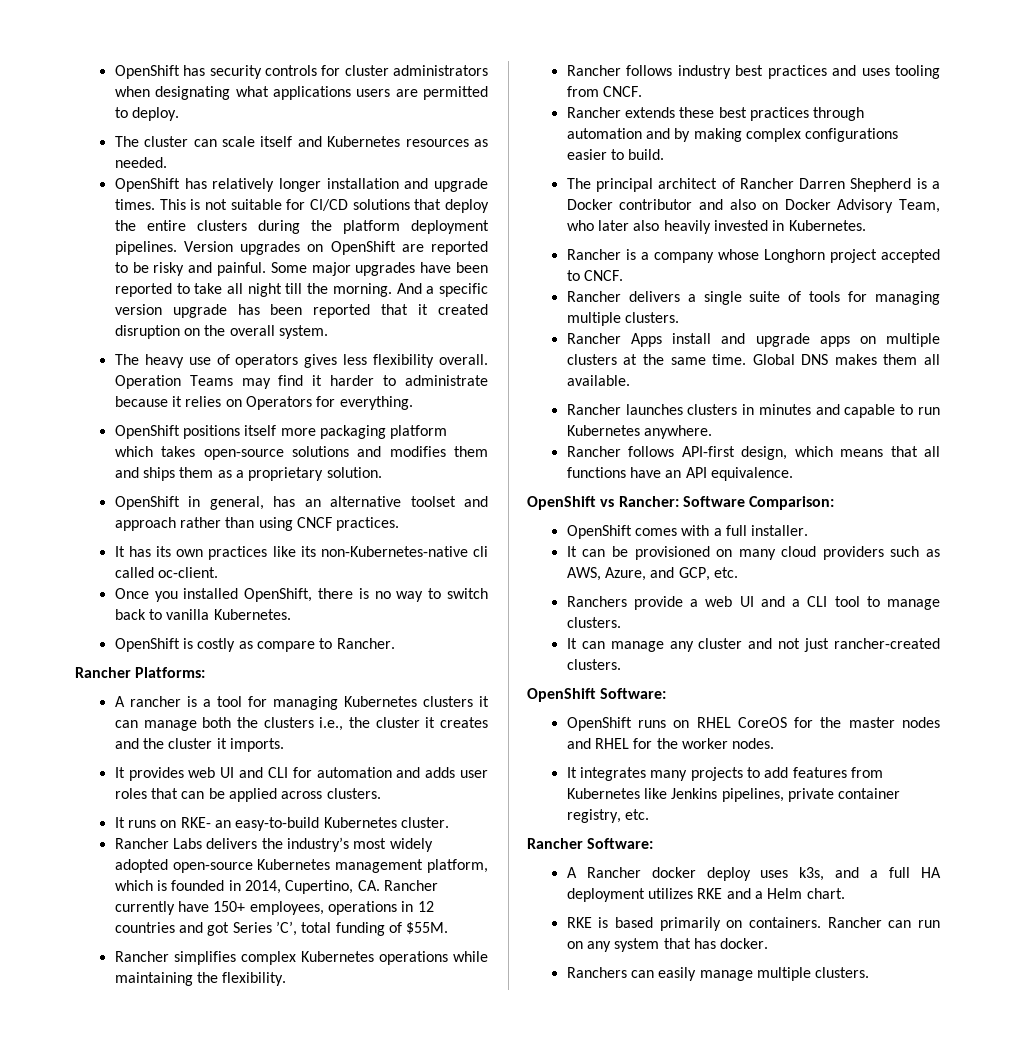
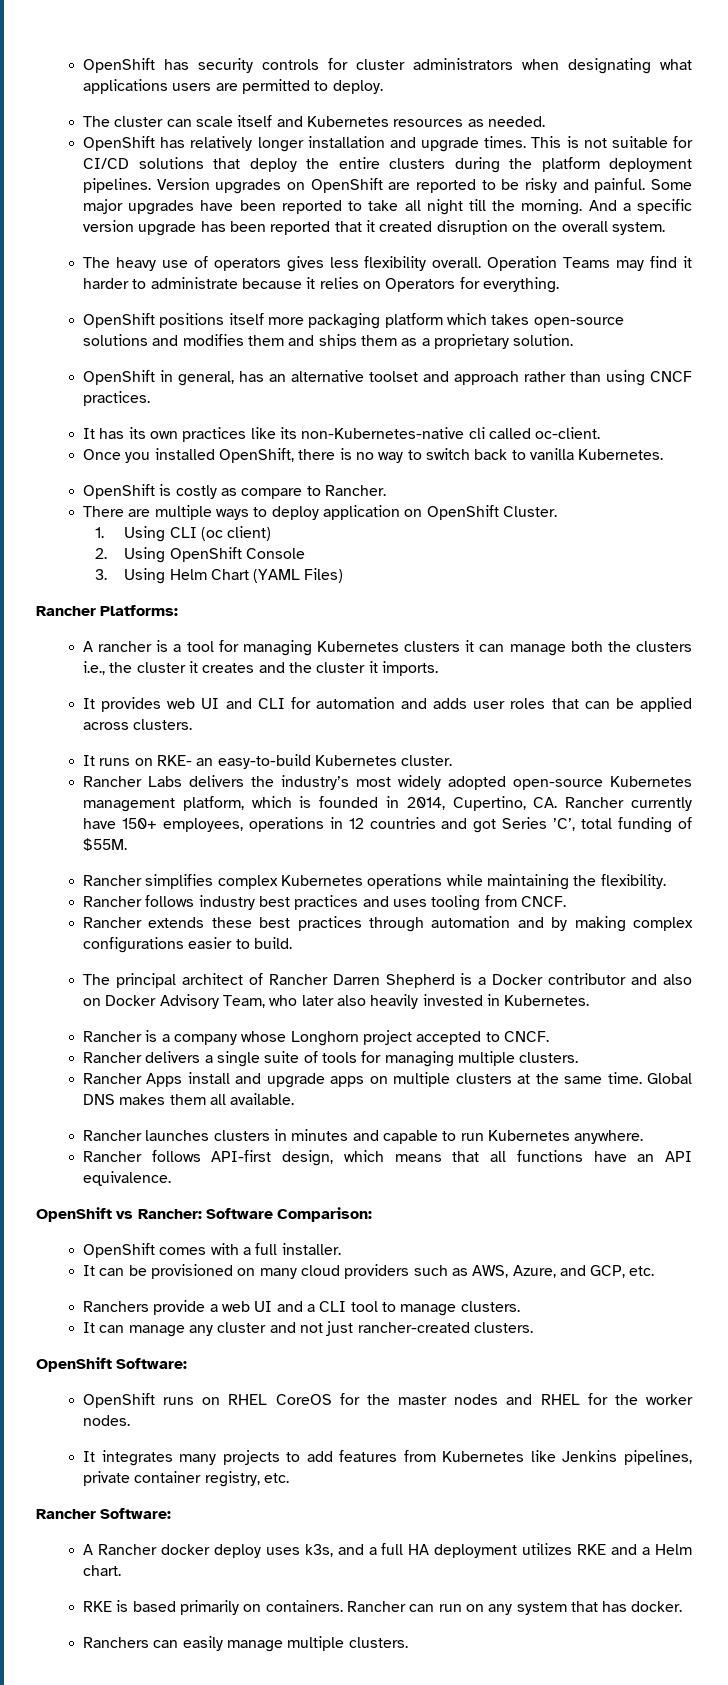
+ There are multiple ways to deploy application on OpenShift Cluster.
+ 1. Using CLI (oc client)
+ 2. Using OpenShift Console
+ 3. Using Helm Chart (YAML Files)

